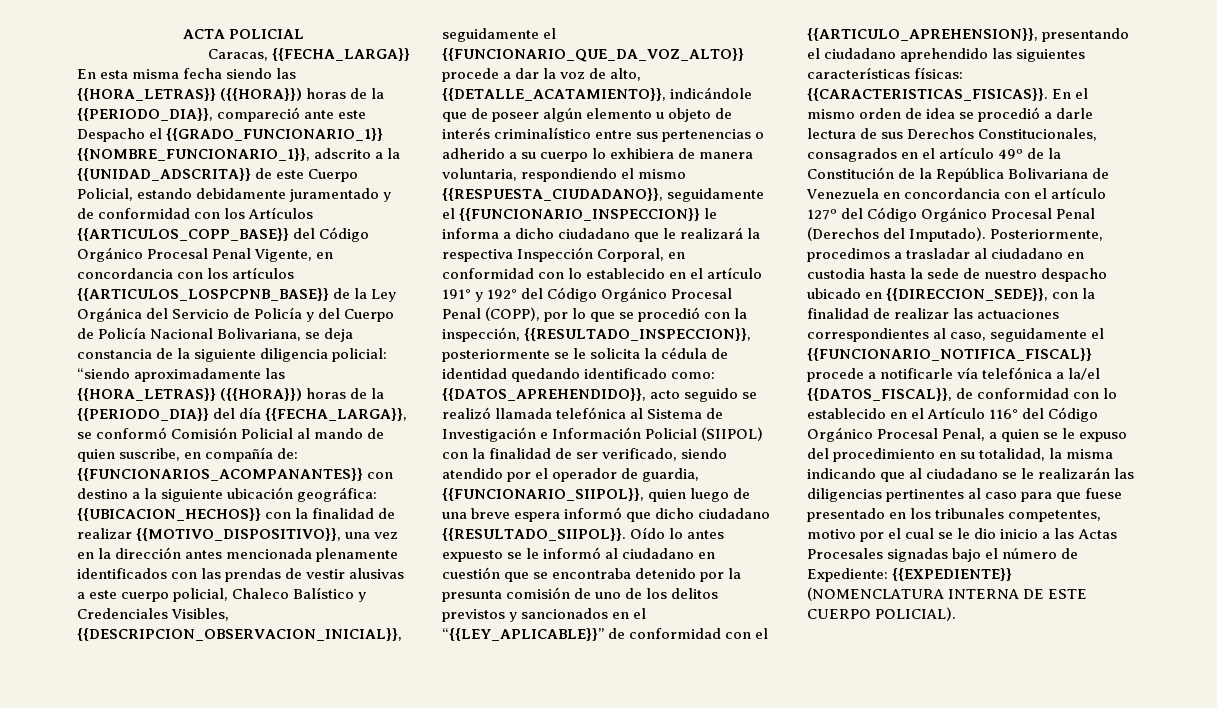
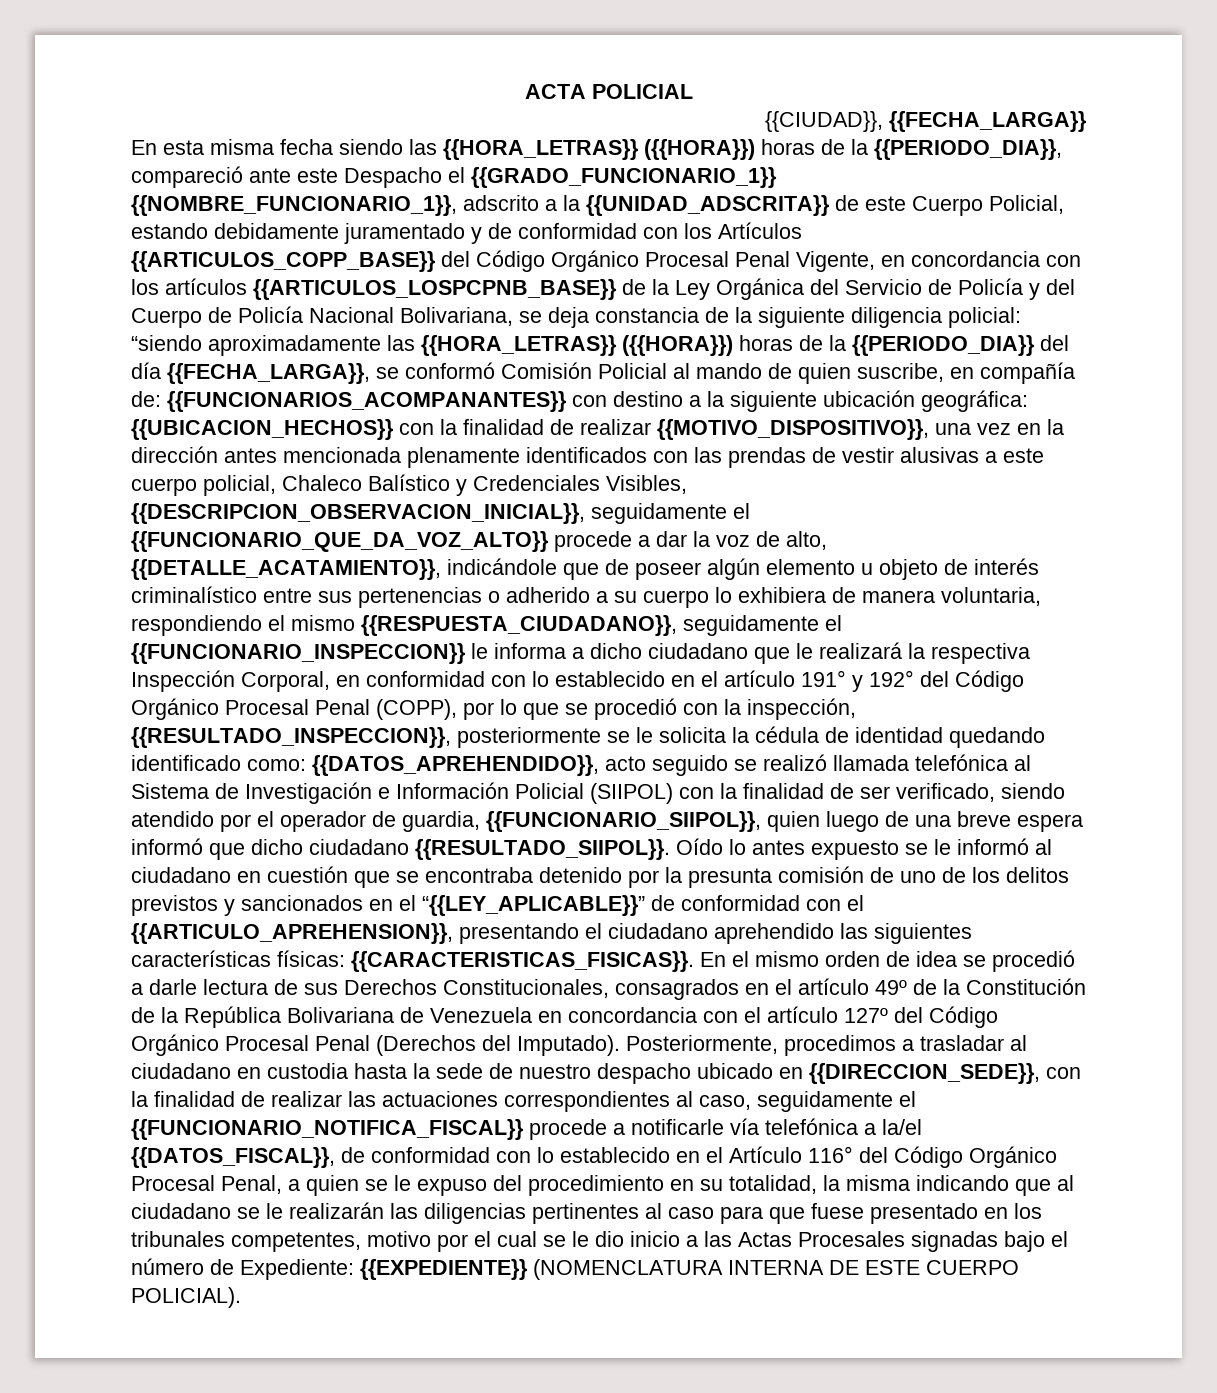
- Caracas, {{FECHA_LARGA}}
+ {{CIUDAD}}, {{FECHA_LARGA}}

